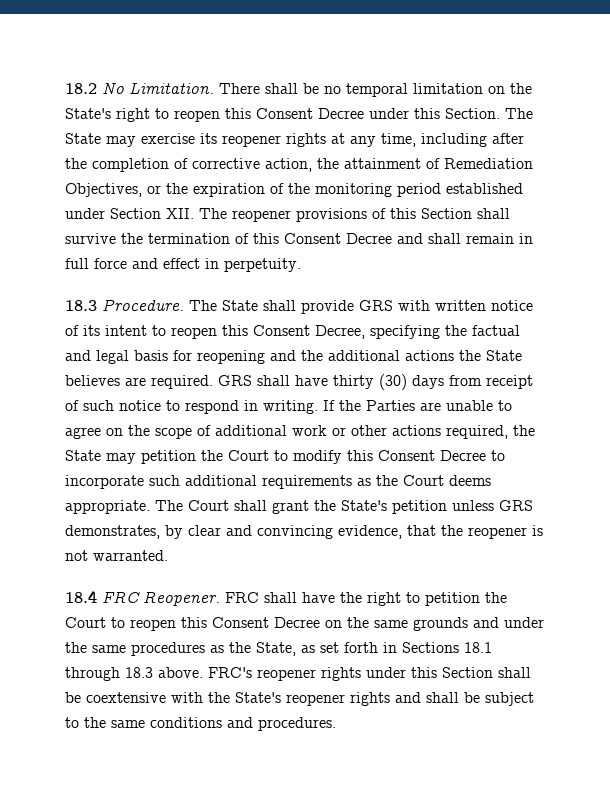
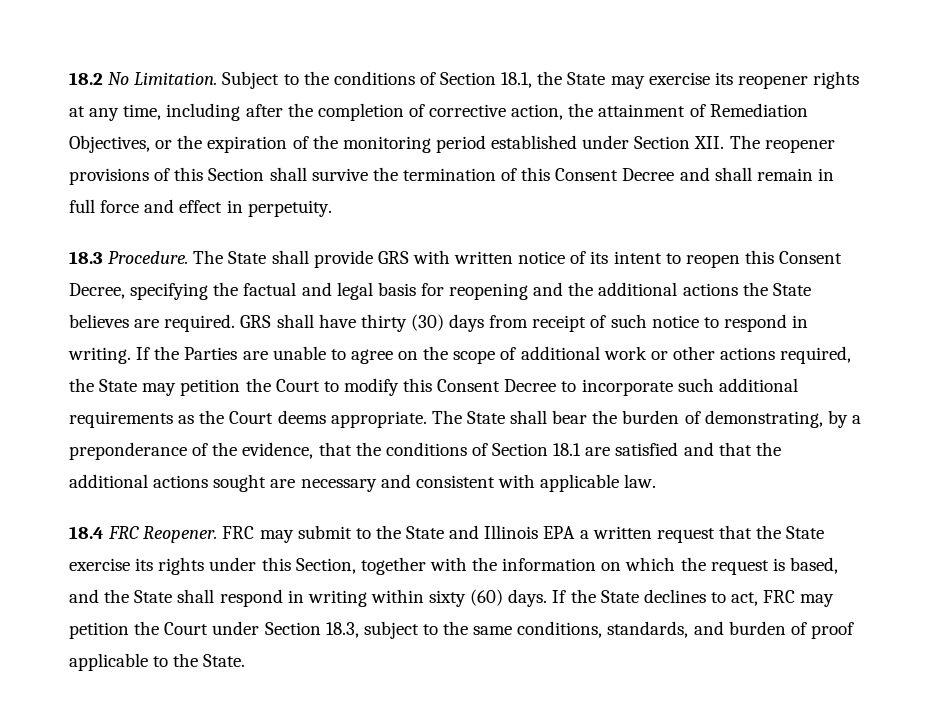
- There shall be no temporal limitation on the State's right to reopen this Consent Decree under this Section. The State may exercise its reopener rights at any time, including after the completion of corrective action, the attainment of Remediation Objectives, or the expiration of the monitoring period established under Section XII. The reopener provisions of this Section shall survive the termination of this Consent Decree and shall remain in full force and effect in perpetuity.
+ Subject to the conditions of Section 18.1, the State may exercise its reopener rights at any time, including after the completion of corrective action, the attainment of Remediation Objectives, or the expiration of the monitoring period established under Section XII. The reopener provisions of this Section shall survive the termination of this Consent Decree and shall remain in full force and effect in perpetuity.
- The Court shall grant the State's petition unless GRS demonstrates, by clear and convincing evidence, that the reopener is not warranted.
- 18.4 FRC Reopener. FRC shall have the right to petition the Court to reopen this Consent Decree on the same grounds and under the same procedures as the State, as set forth in Sections 18.1 through 18.3 above. FRC's reopener rights under this Section shall be coextensive with the State's reopener rights and shall be subject to the same conditions and procedures.
+ The State shall bear the burden of demonstrating, by a preponderance of the evidence, that the conditions of Section 18.1 are satisfied and that the additional actions sought are necessary and consistent with applicable law.
+ 18.4 FRC Reopener. FRC may submit to the State and Illinois EPA a written request that the State exercise its rights under this Section, together with the information on which the request is based, and the State shall respond in writing within sixty (60) days. If the State declines to act, FRC may petition the Court under Section 18.3, subject to the same conditions, standards, and burden of proof applicable to the State.

